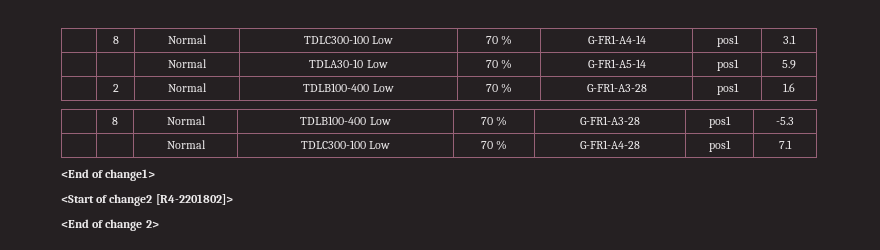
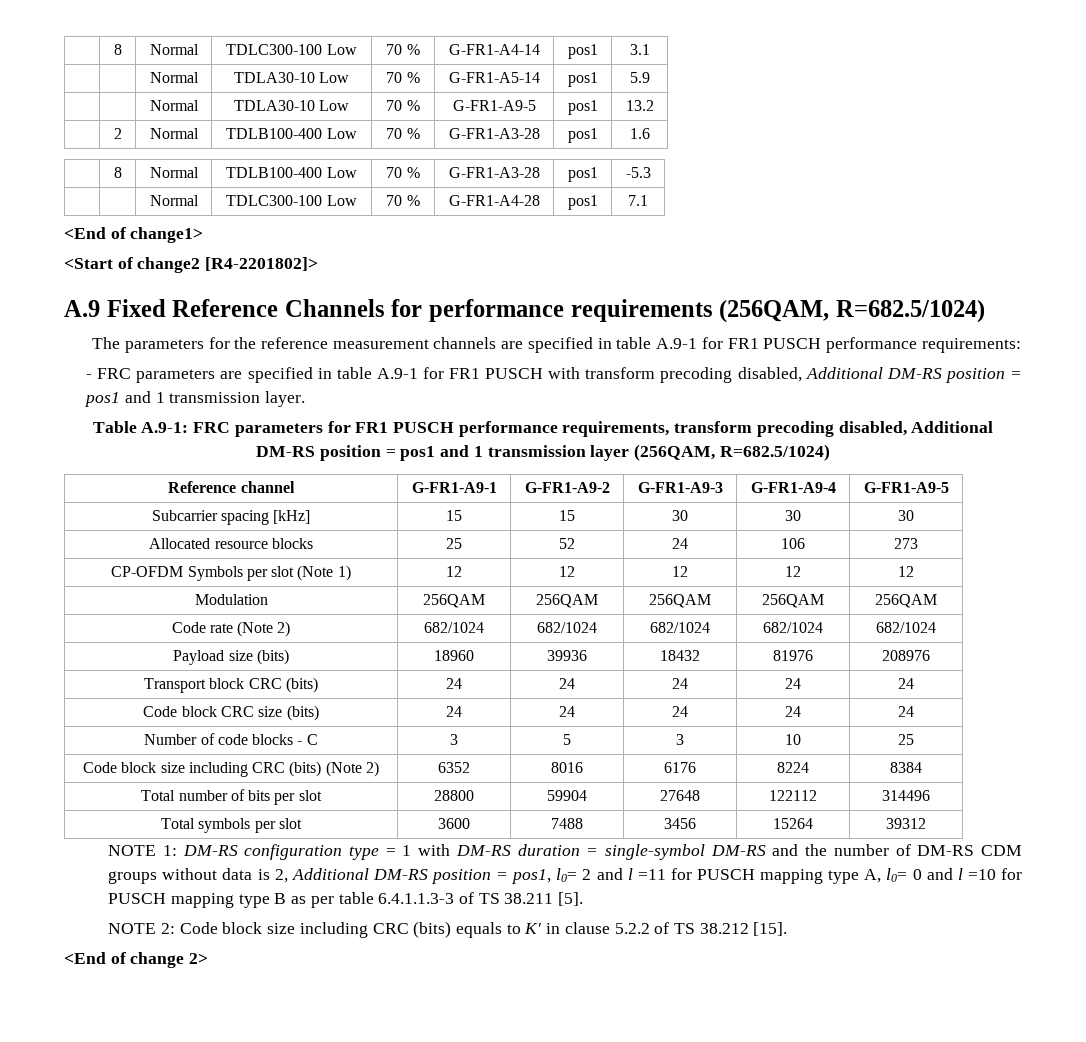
+ | | Normal | TDLA30-10 Low | 70 % | G-FR1-A9-5 | pos1 | 13.2
+ A.9 Fixed Reference Channels for performance requirements (256QAM, R=682.5/1024)
+ The parameters for the reference measurement channels are specified in table A.9-1 for FR1 PUSCH performance requirements:
+ - FRC parameters are specified in table A.9-1 for FR1 PUSCH with transform precoding disabled, Additional DM-RS position = pos1 and 1 transmission layer.
+ Table A.9-1: FRC parameters for FR1 PUSCH performance requirements, transform precoding disabled, Additional DM-RS position = pos1 and 1 transmission layer (256QAM, R=682.5/1024)
+ Reference channel | G-FR1-A9-1 | G-FR1-A9-2 | G-FR1-A9-3 | G-FR1-A9-4 | G-FR1-A9-5
+ Subcarrier spacing [kHz] | 15 | 15 | 30 | 30 | 30
+ Allocated resource blocks | 25 | 52 | 24 | 106 | 273
+ CP-OFDM Symbols per slot (Note 1) | 12 | 12 | 12 | 12 | 12
+ Modulation | 256QAM | 256QAM | 256QAM | 256QAM | 256QAM
+ Code rate (Note 2) | 682/1024 | 682/1024 | 682/1024 | 682/1024 | 682/1024
+ Payload size (bits) | 18960 | 39936 | 18432 | 81976 | 208976
+ Transport block CRC (bits) | 24 | 24 | 24 | 24 | 24
+ Code block CRC size (bits) | 24 | 24 | 24 | 24 | 24
+ Number of code blocks - C | 3 | 5 | 3 | 10 | 25
+ Code block size including CRC (bits) (Note 2) | 6352 | 8016 | 6176 | 8224 | 8384
+ Total number of bits per slot | 28800 | 59904 | 27648 | 122112 | 314496
+ Total symbols per slot | 3600 | 7488 | 3456 | 15264 | 39312
+ NOTE 1: DM-RS configuration type = 1 with DM-RS duration = single-symbol DM-RS and the number of DM-RS CDM groups without data is 2, Additional DM-RS position = pos1, l0= 2 and l =11 for PUSCH mapping type A, l0= 0 and l =10 for PUSCH mapping type B as per table 6.4.1.1.3-3 of TS 38.211 [5].
+ NOTE 2: Code block size including CRC (bits) equals to K' in clause 5.2.2 of TS 38.212 [15].

